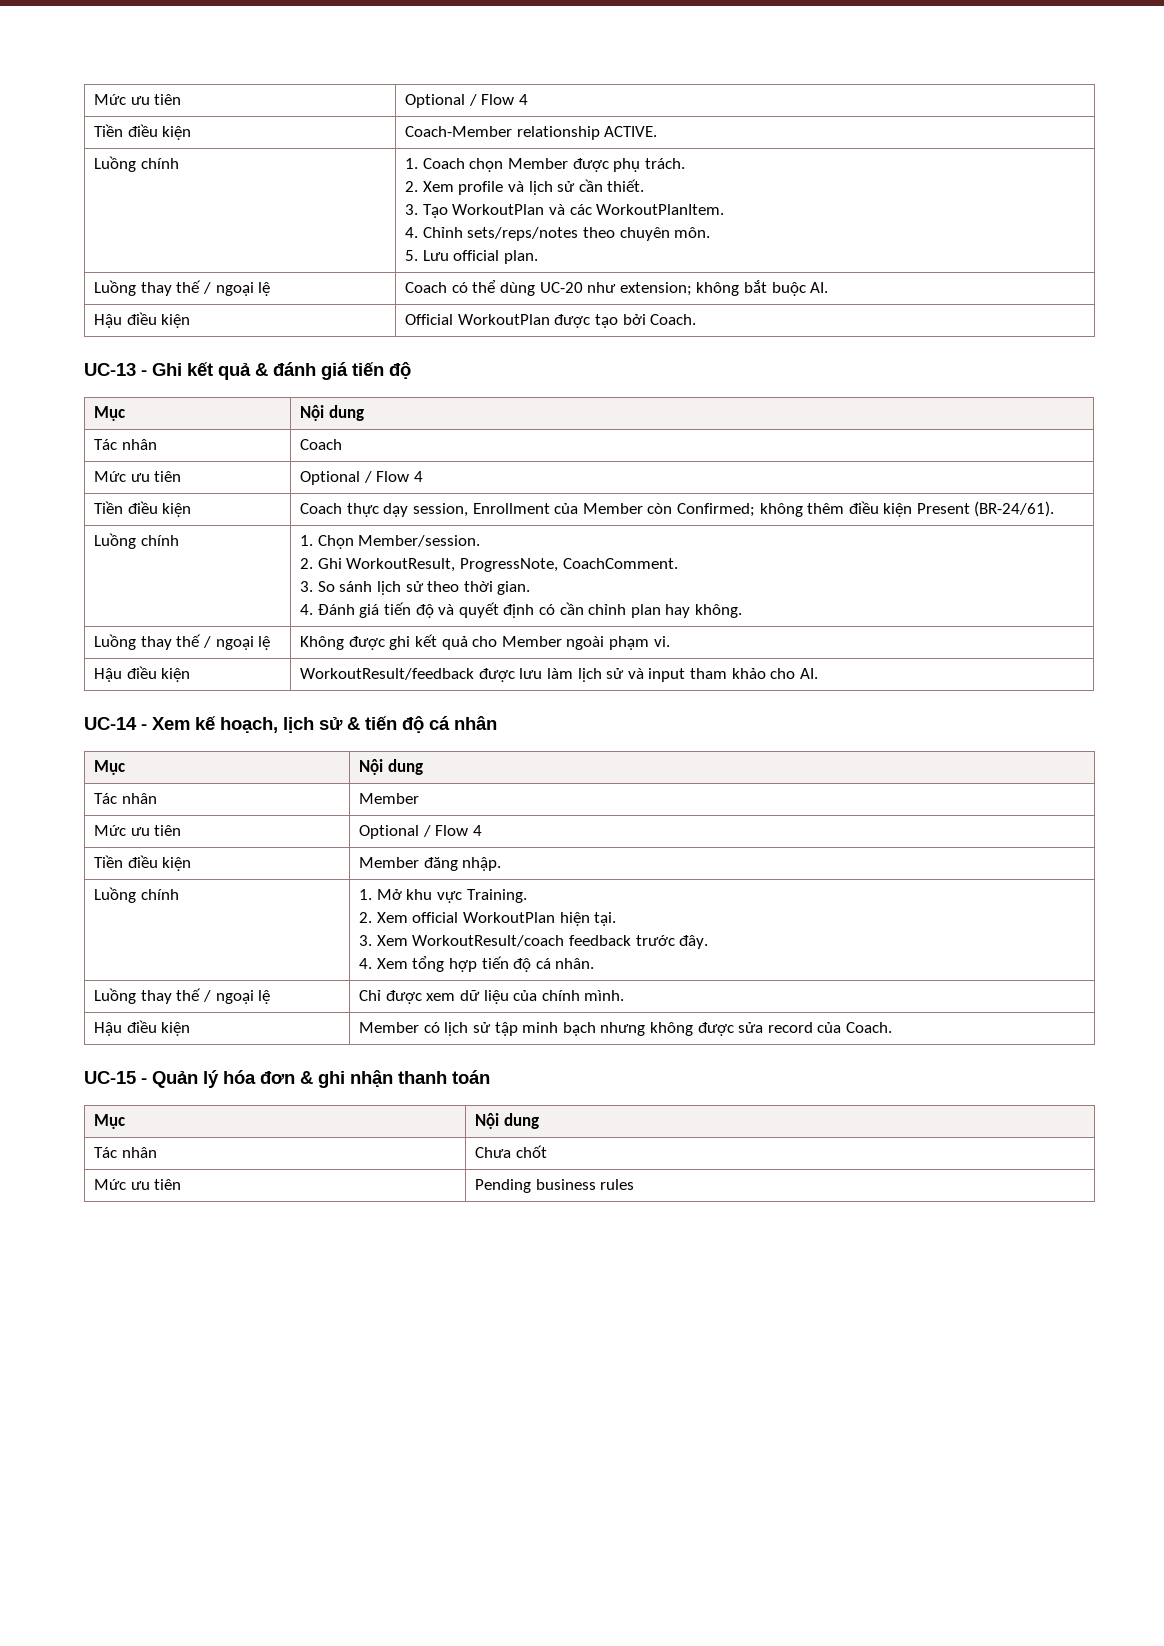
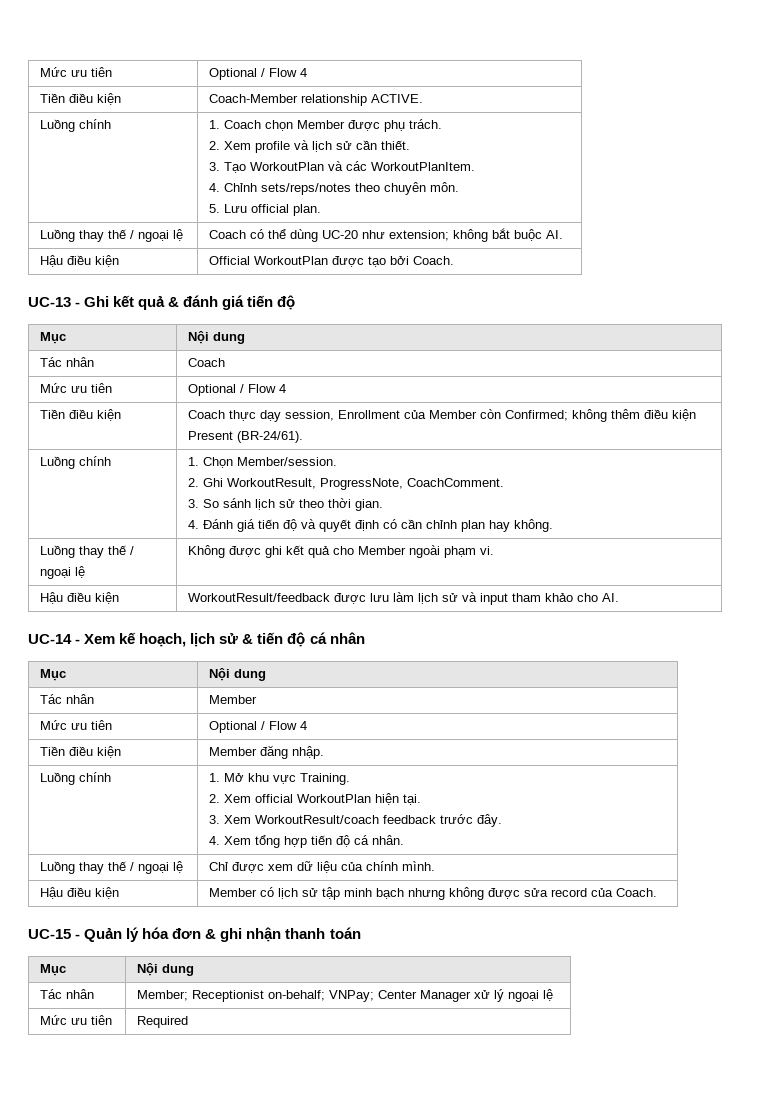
- Tác nhân | Chưa chốt
- Mức ưu tiên | Pending business rules
+ Tác nhân | Member; Receptionist on-behalf; VNPay; Center Manager xử lý ngoại lệ
+ Mức ưu tiên | Required

